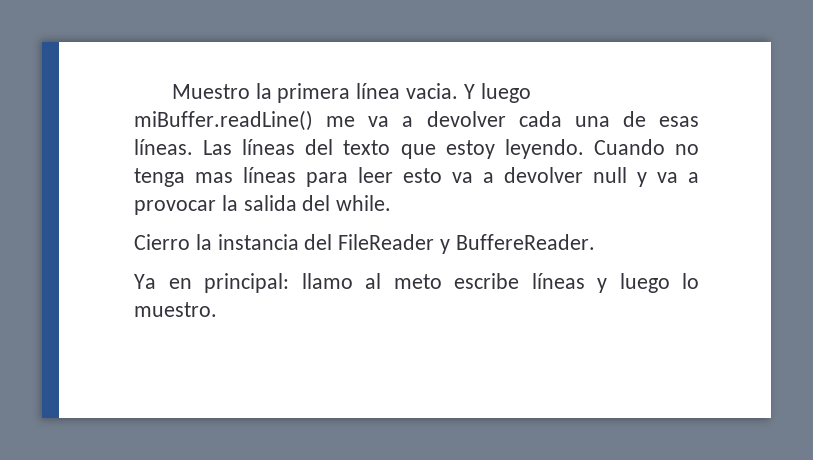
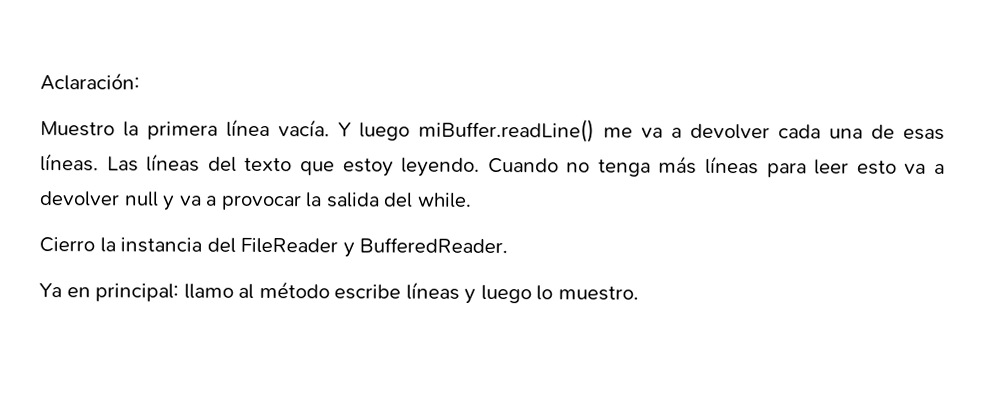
+ Aclaración:
- Muestro la primera línea vacia.
+ Muestro la primera línea vacía.
- Cuando no tenga mas líneas para leer esto va a devolver null y va a provocar la salida del while.
+ Cuando no tenga más líneas para leer esto va a devolver null y va a provocar la salida del while.
- Cierro la instancia del FileReader y BuffereReader.
+ Cierro la instancia del FileReader y BufferedReader.
- Ya en principal: llamo al meto escribe líneas y luego lo muestro.
+ Ya en principal: llamo al método escribe líneas y luego lo muestro.

